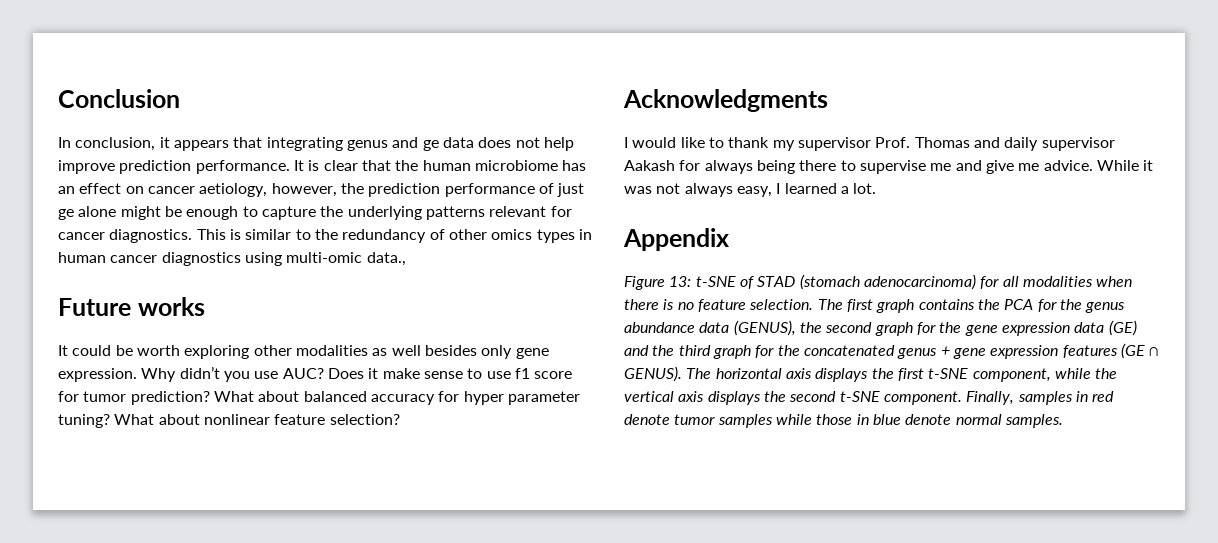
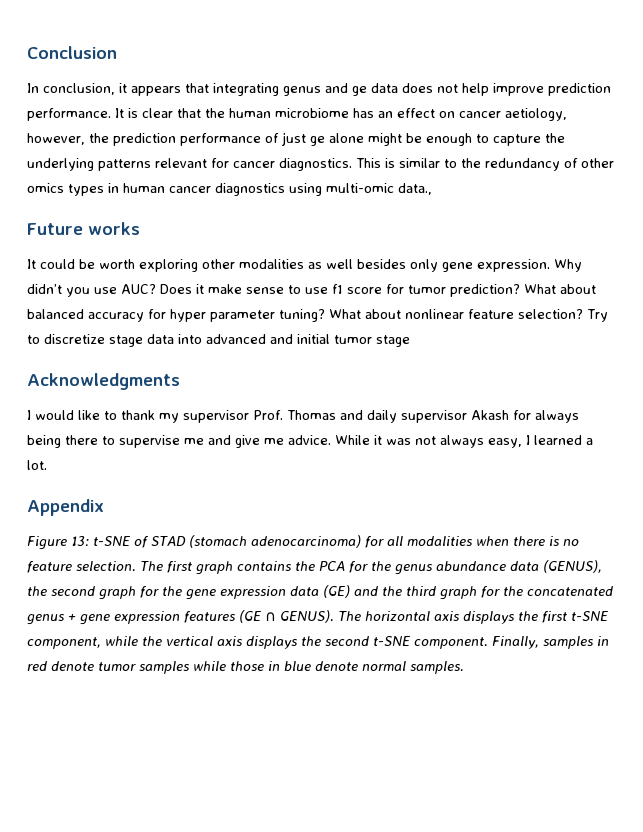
+ Try to discretize stage data into advanced and initial tumor stage
- I would like to thank my supervisor Prof. Thomas and daily supervisor Aakash for always being there to supervise me and give me advice.
+ I would like to thank my supervisor Prof. Thomas and daily supervisor Akash for always being there to supervise me and give me advice.

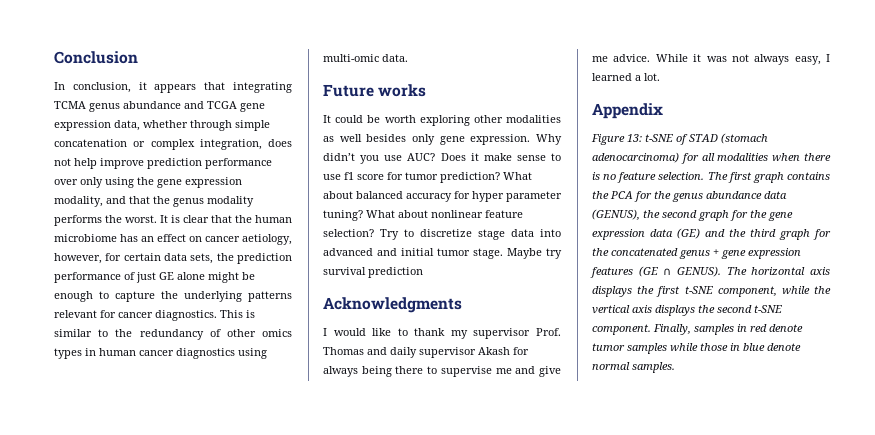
- In conclusion, it appears that integrating genus and ge data does not help improve prediction performance.
+ In conclusion, it appears that integrating TCMA genus abundance and TCGA gene expression data, whether through simple concatenation or complex integration, does not help improve prediction performance over only using the gene expression modality, and that the genus modality performs the worst.
- It is clear that the human microbiome has an effect on cancer aetiology, however, the prediction performance of just ge alone might be enough to capture the underlying patterns relevant for cancer diagnostics.
+ It is clear that the human microbiome has an effect on cancer aetiology, however, for certain data sets, the prediction performance of just GE alone might be enough to capture the underlying patterns relevant for cancer diagnostics.
- This is similar to the redundancy of other omics types in human cancer diagnostics using multi-omic data.,
+ This is similar to the redundancy of other omics types in human cancer diagnostics using multi-omic data.
- Try to discretize stage data into advanced and initial tumor stage
+ Try to discretize stage data into advanced and initial tumor stage. Maybe try survival prediction

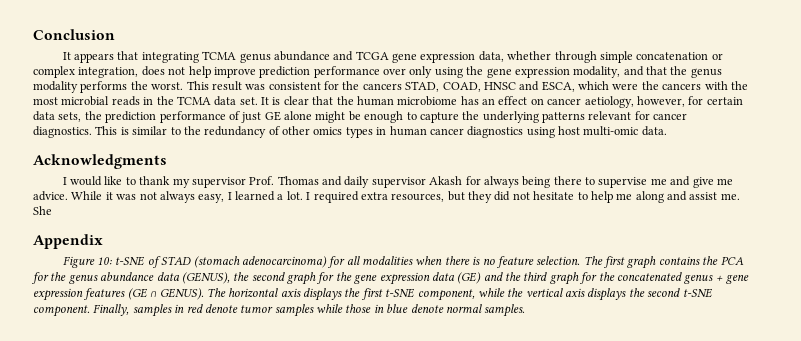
- In conclusion, it appears that integrating TCMA genus abundance and TCGA gene expression data, whether through simple concatenation or complex integration, does not help improve prediction performance over only using the gene expression modality, and that the genus modality performs the worst.
+ It appears that integrating TCMA genus abundance and TCGA gene expression data, whether through simple concatenation or complex integration, does not help improve prediction performance over only using the gene expression modality, and that the genus modality performs the worst.
+ This result was consistent for the cancers STAD, COAD, HNSC and ESCA, which were the cancers with the most microbial reads in the TCMA data set.
- This is similar to the redundancy of other omics types in human cancer diagnostics using multi-omic data.
+ This is similar to the redundancy of other omics types in human cancer diagnostics using host multi-omic data.
- Future works
- It could be worth exploring other modalities as well besides only gene expression. Why didn’t you use AUC? Does it make sense to use f1 score for tumor prediction? What about balanced accuracy for hyper parameter tuning? What about nonlinear feature selection? Try to discretize stage data into advanced and initial tumor stage. Maybe try survival prediction
+ I required extra resources, but they did not hesitate to help me along and assist me. She
- Figure 13: t-SNE of STAD (stomach adenocarcinoma) for all modalities when there is no feature selection.
+ Figure 10: t-SNE of STAD (stomach adenocarcinoma) for all modalities when there is no feature selection.

